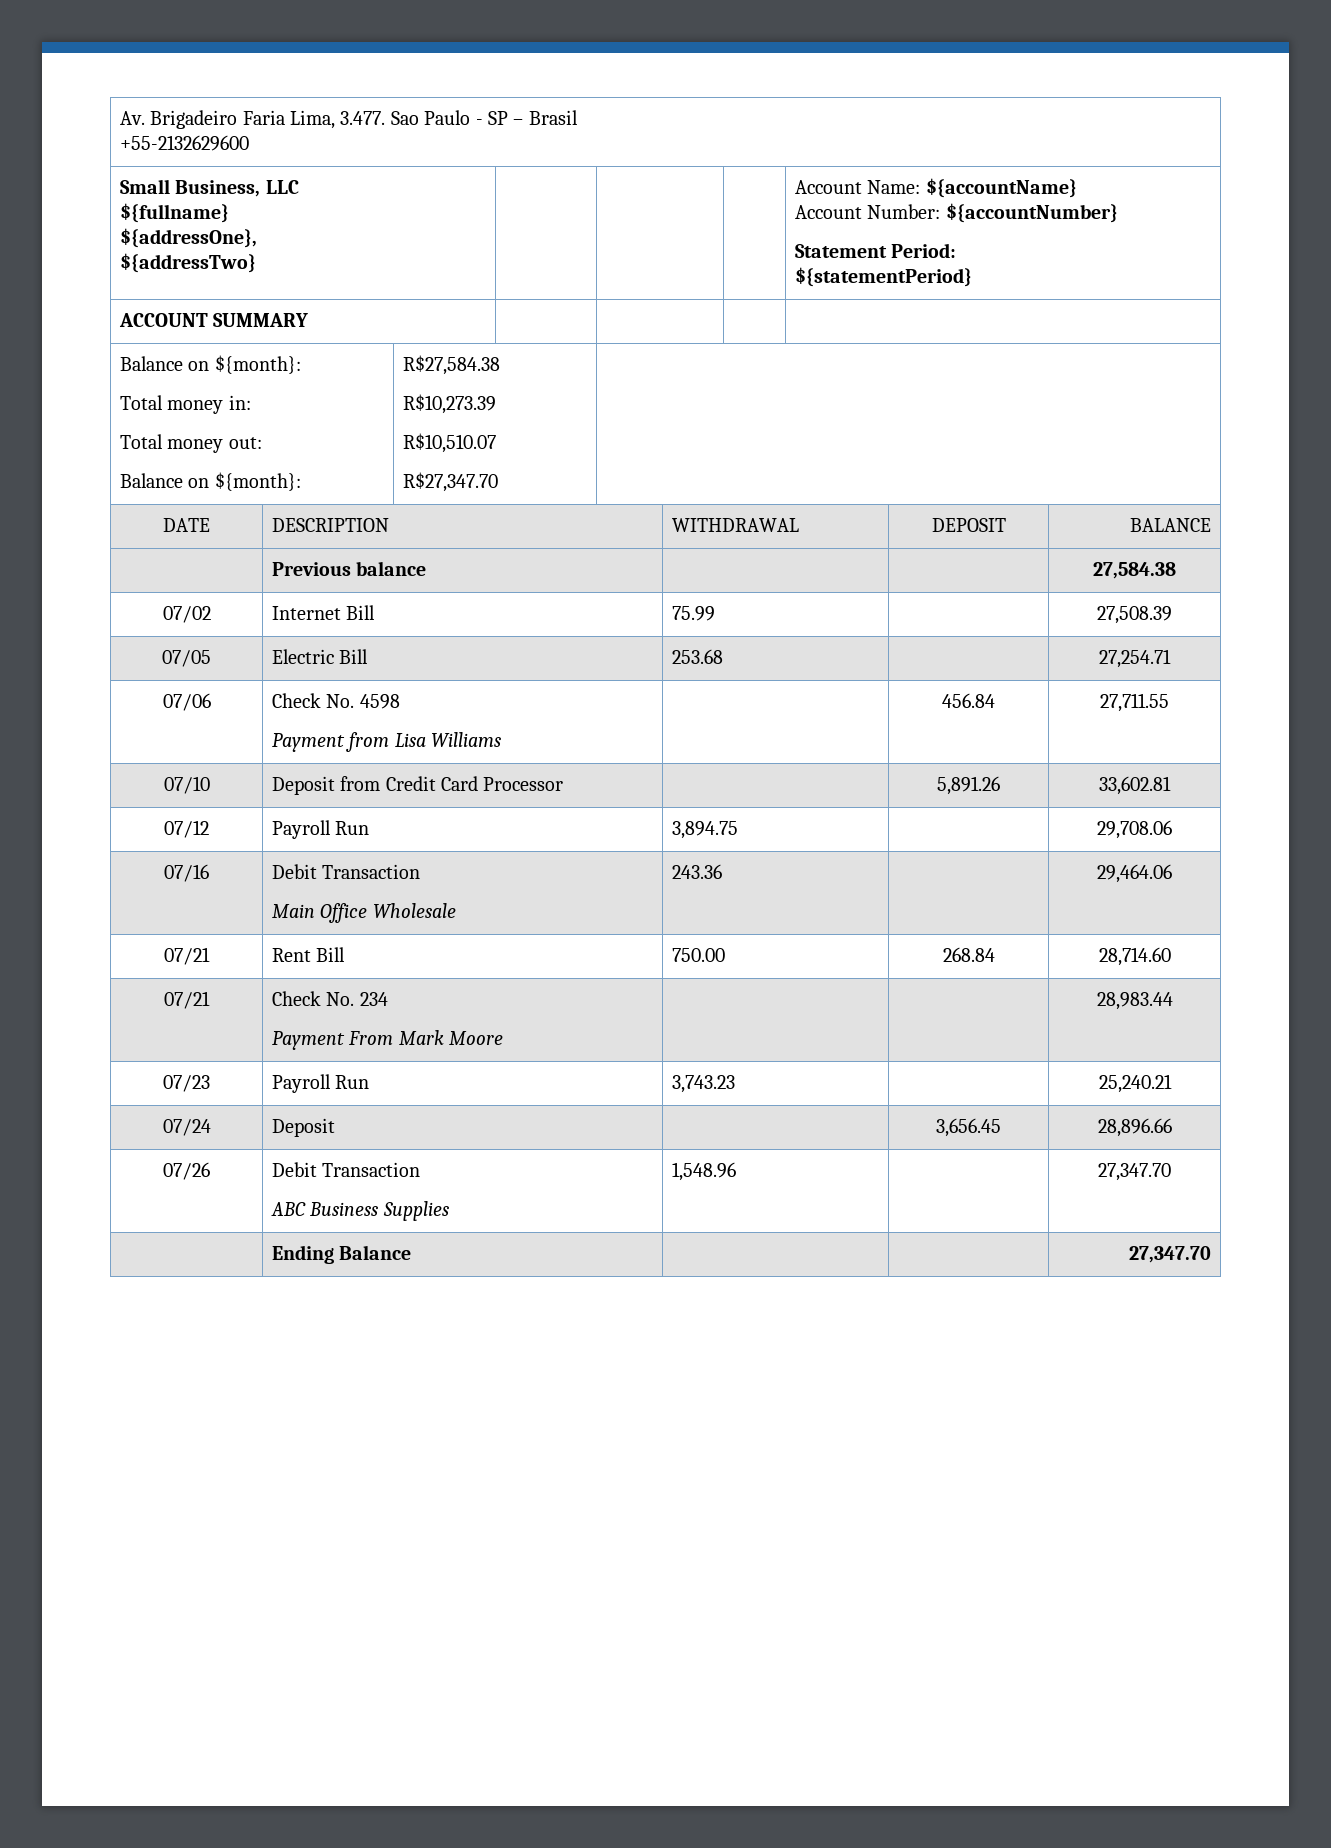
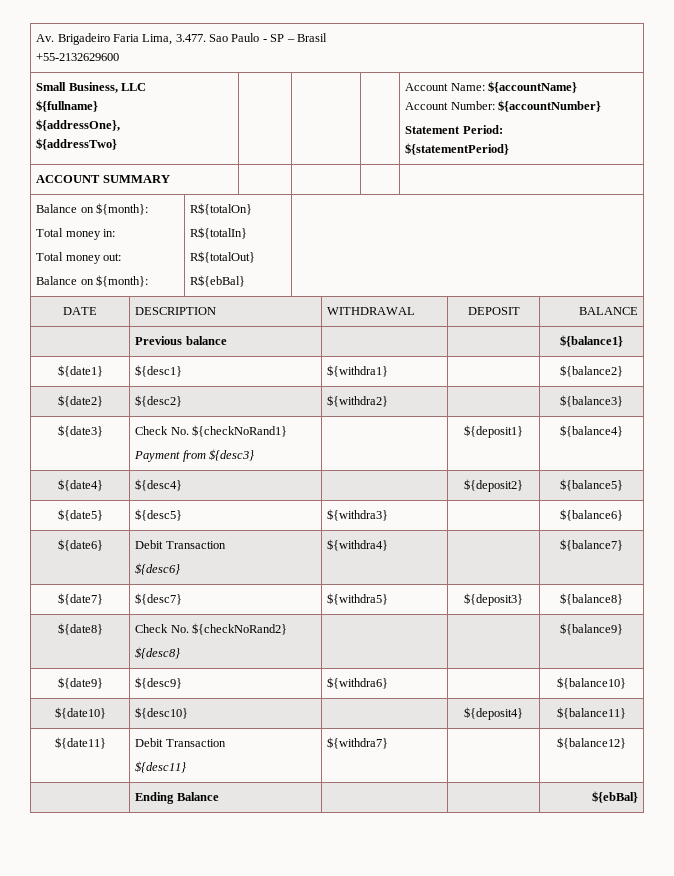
  ACCOUNT SUMMARY | | | |
  Balance on ${month}:
  Total money in:
  Total money out:
- Balance on ${month}: | R$27,584.38
- R$10,273.39
- R$10,510.07
- R$27,347.70 |
+ Balance on ${month}: | R${totalOn}
+ R${totalIn}
+ R${totalOut}
+ R${ebBal} |
- | Previous balance | | | 27,584.38
- 07/02 | Internet Bill | 75.99 | | 27,508.39
- 07/05 | Electric Bill | 253.68 | | 27,254.71
- 07/06 | Check No. 4598
- Payment from Lisa Williams | | 456.84 | 27,711.55
- 07/10 | Deposit from Credit Card Processor | | 5,891.26 | 33,602.81
- 07/12 | Payroll Run | 3,894.75 | | 29,708.06
- 07/16 | Debit Transaction
- Main Office Wholesale | 243.36 | | 29,464.06
- 07/21 | Rent Bill | 750.00 | 268.84 | 28,714.60
- 07/21 | Check No. 234
- Payment From Mark Moore | | | 28,983.44
- 07/23 | Payroll Run | 3,743.23 | | 25,240.21
- 07/24 | Deposit | | 3,656.45 | 28,896.66
- 07/26 | Debit Transaction
- ABC Business Supplies | 1,548.96 | | 27,347.70
+ | Previous balance | | | ${balance1}
+ ${date1} | ${desc1} | ${withdra1} | | ${balance2}
+ ${date2} | ${desc2} | ${withdra2} | | ${balance3}
+ ${date3} | Check No. ${checkNoRand1}
+ Payment from ${desc3} | | ${deposit1} | ${balance4}
+ ${date4} | ${desc4} | | ${deposit2} | ${balance5}
+ ${date5} | ${desc5} | ${withdra3} | | ${balance6}
+ ${date6} | Debit Transaction
+ ${desc6} | ${withdra4} | | ${balance7}
+ ${date7} | ${desc7} | ${withdra5} | ${deposit3} | ${balance8}
+ ${date8} | Check No. ${checkNoRand2}
+ ${desc8} | | | ${balance9}
+ ${date9} | ${desc9} | ${withdra6} | | ${balance10}
+ ${date10} | ${desc10} | | ${deposit4} | ${balance11}
+ ${date11} | Debit Transaction
+ ${desc11} | ${withdra7} | | ${balance12}
- | Ending Balance | | | 27,347.70
+ | Ending Balance | | | ${ebBal}

